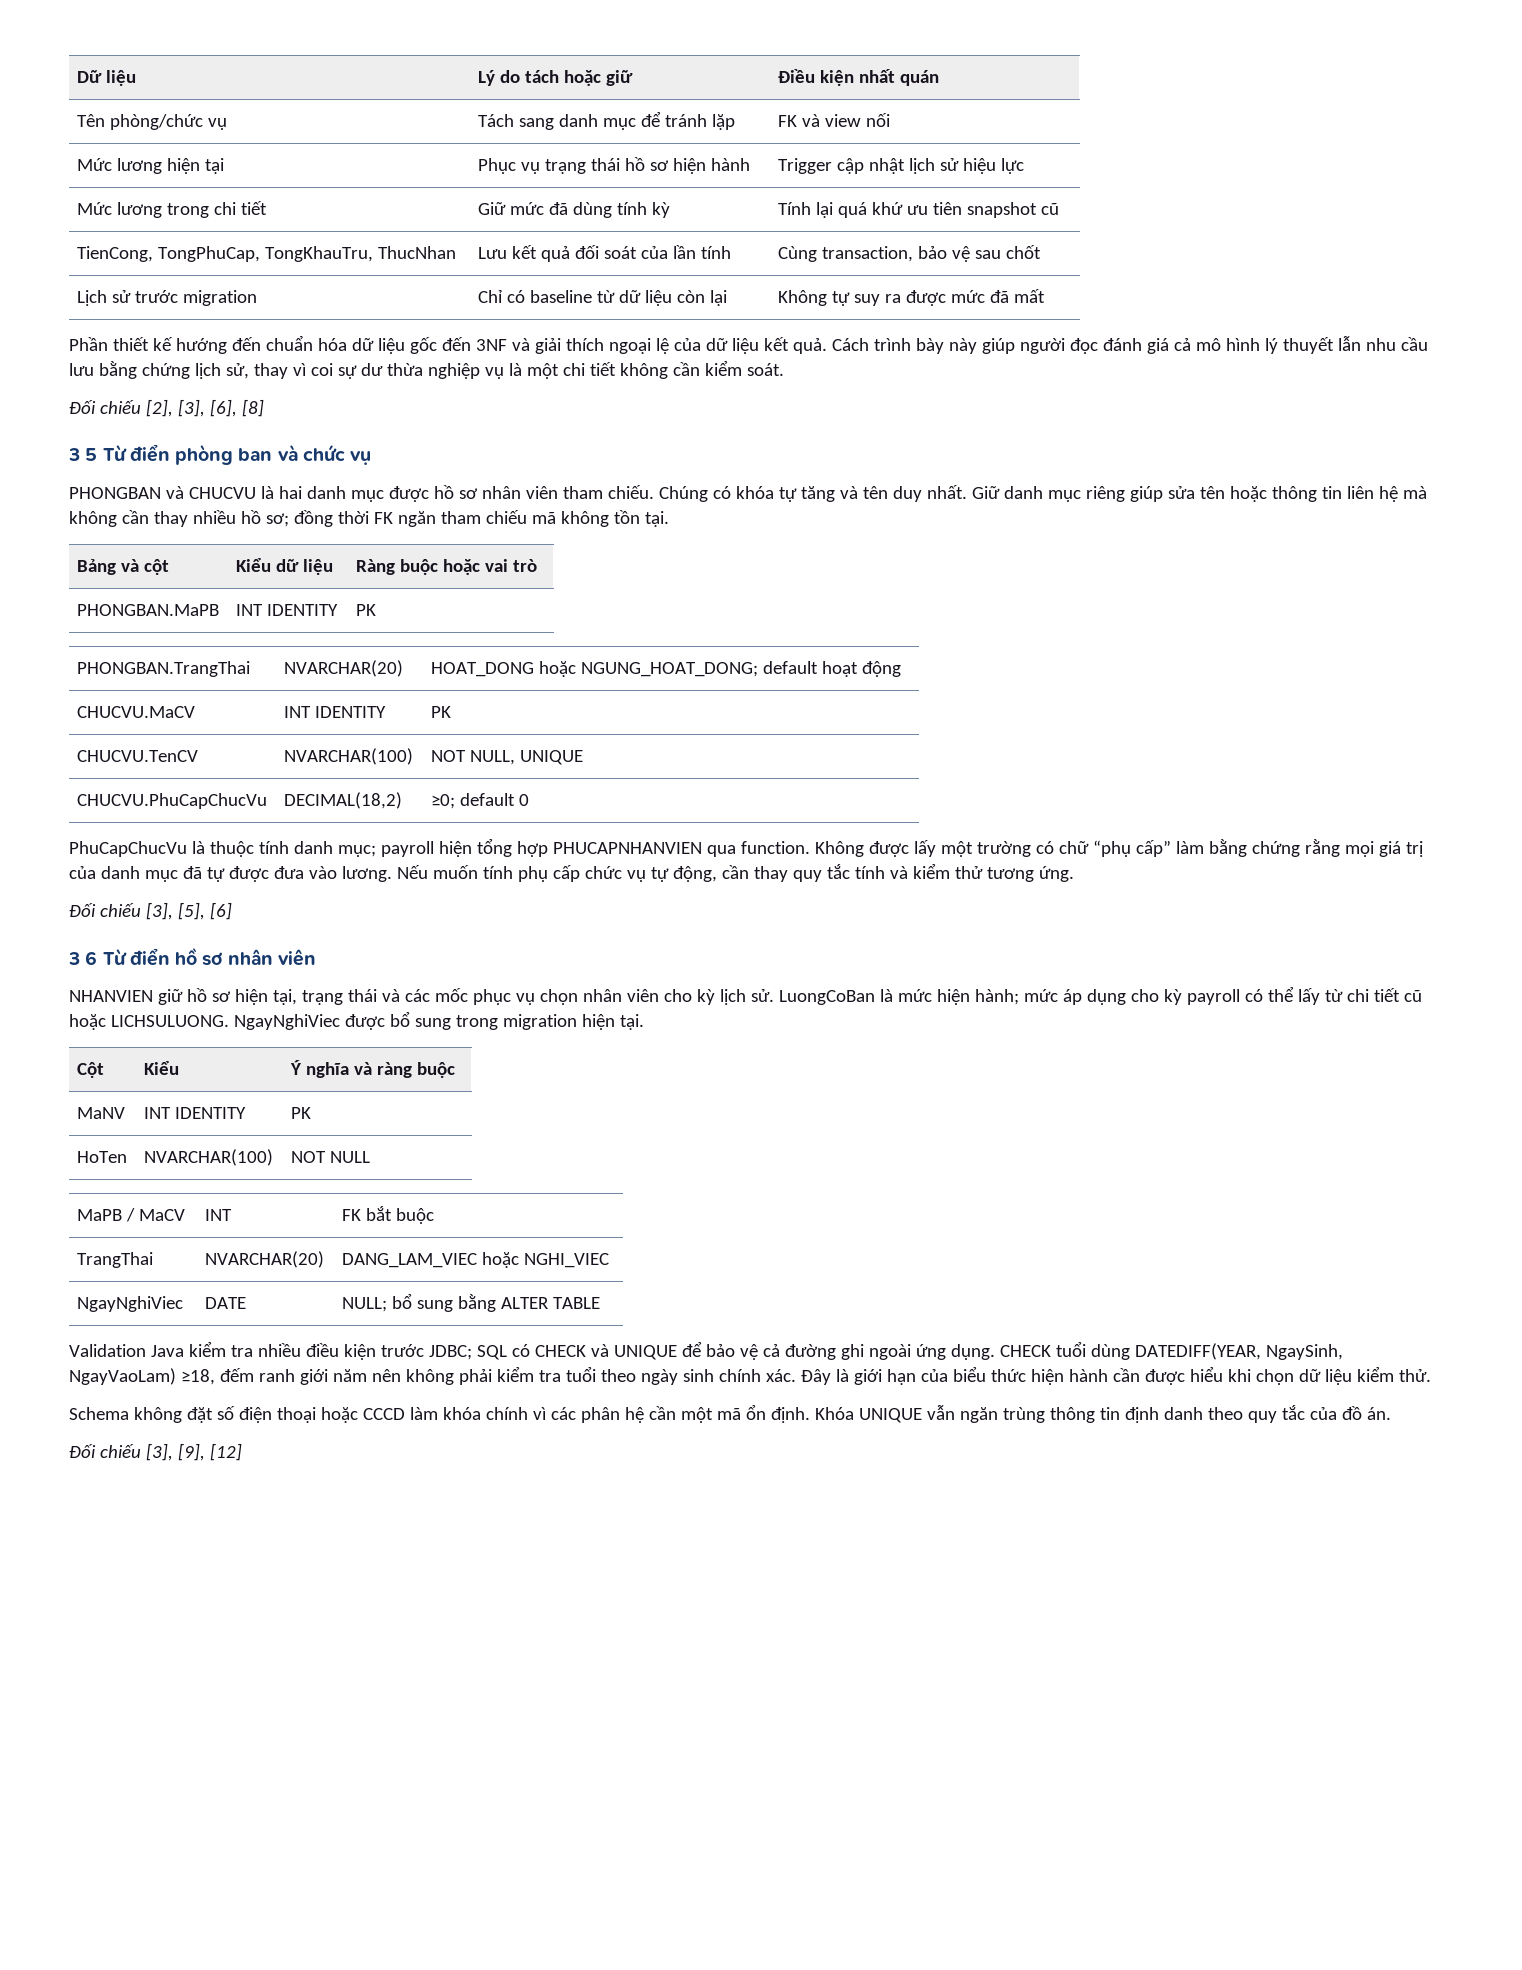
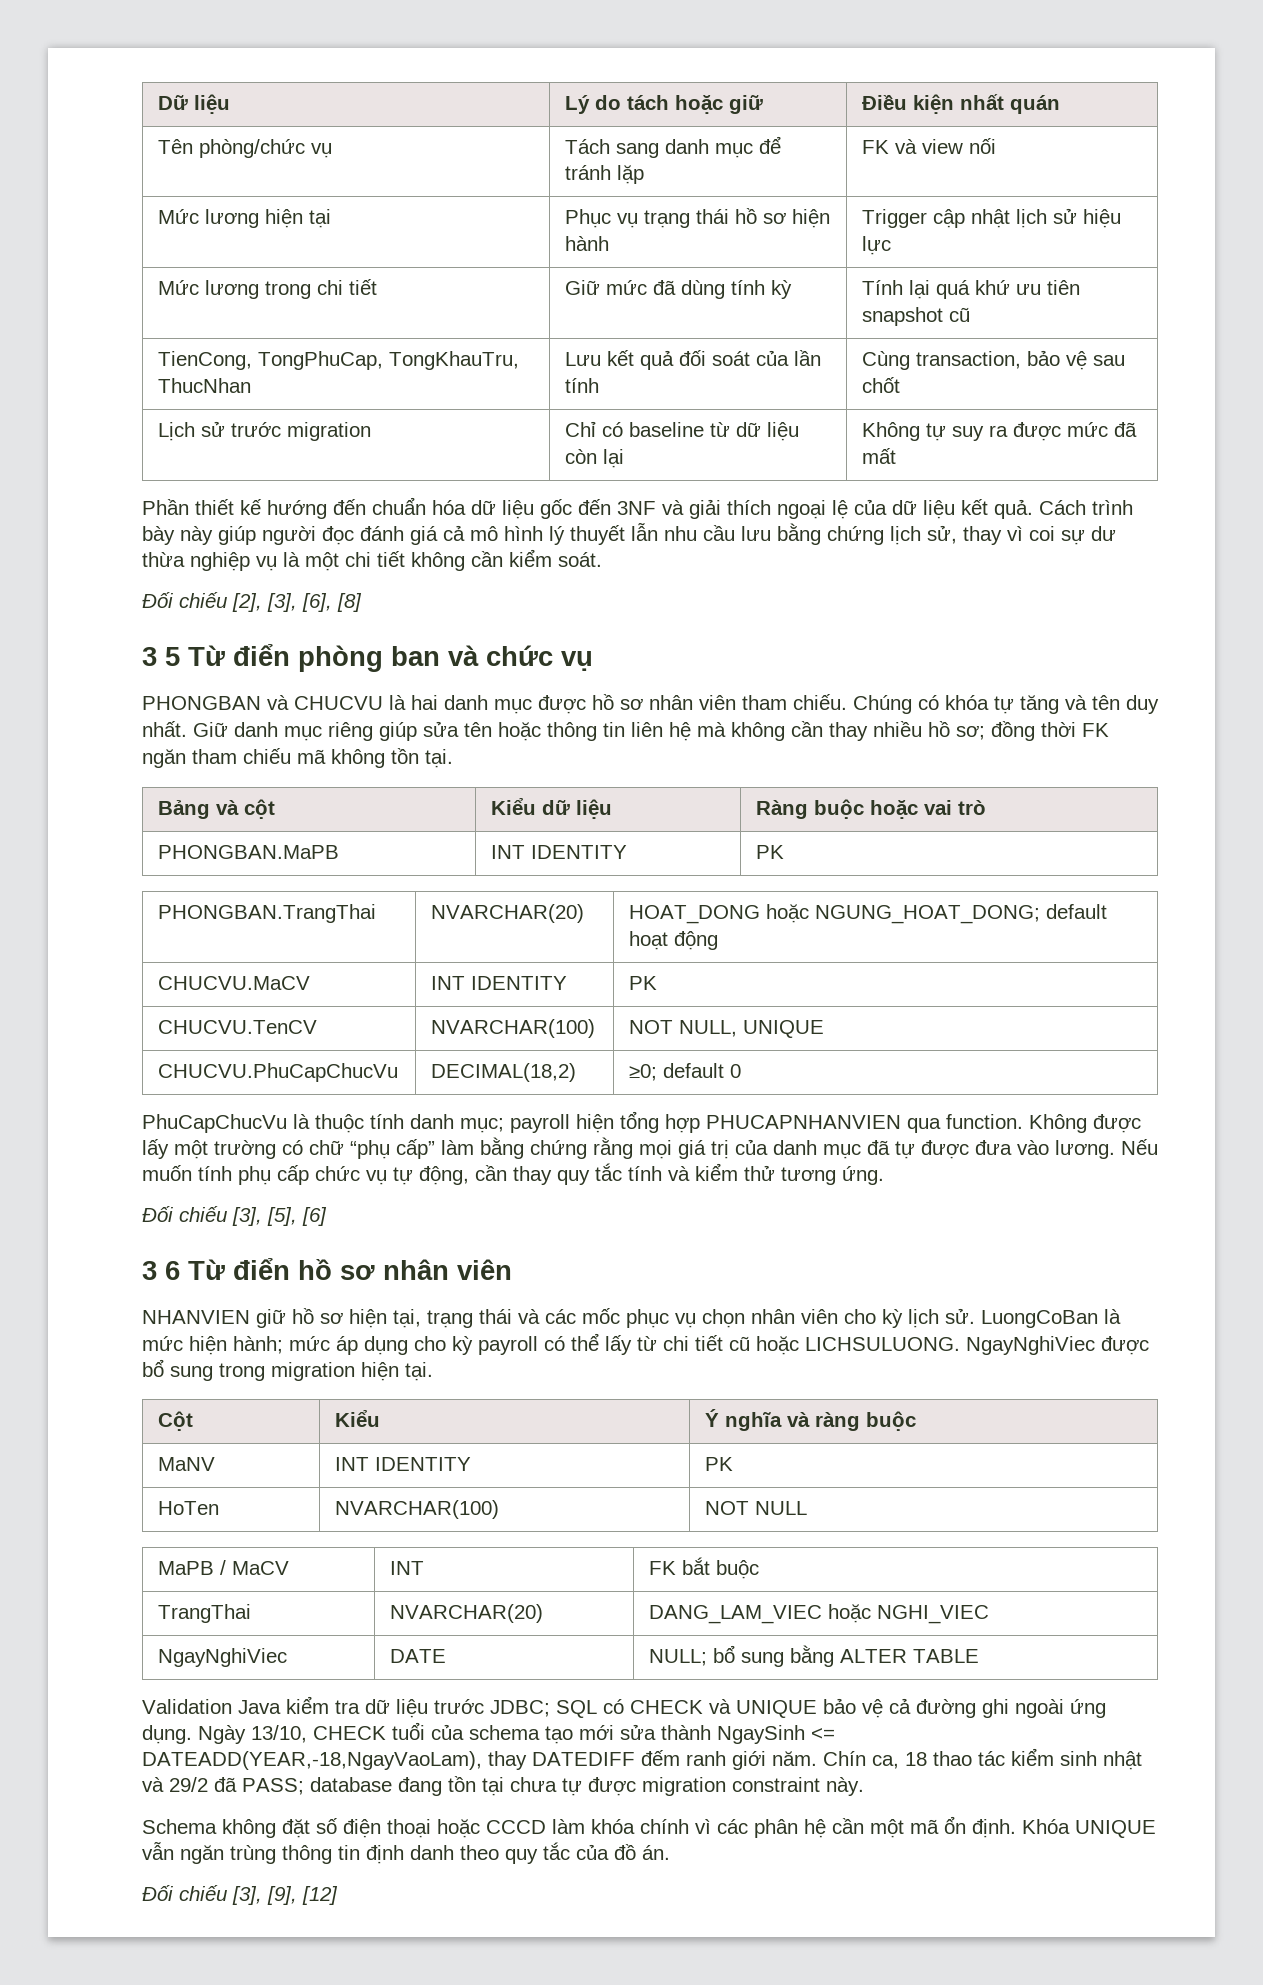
- Validation Java kiểm tra nhiều điều kiện trước JDBC; SQL có CHECK và UNIQUE để bảo vệ cả đường ghi ngoài ứng dụng.
+ Validation Java kiểm tra dữ liệu trước JDBC; SQL có CHECK và UNIQUE bảo vệ cả đường ghi ngoài ứng dụng.
- CHECK tuổi dùng DATEDIFF(YEAR, NgaySinh, NgayVaoLam) ≥18, đếm ranh giới năm nên không phải kiểm tra tuổi theo ngày sinh chính xác. Đây là giới hạn của biểu thức hiện hành cần được hiểu khi chọn dữ liệu kiểm thử.
+ Ngày 13/10, CHECK tuổi của schema tạo mới sửa thành NgaySinh <= DATEADD(YEAR,-18,NgayVaoLam), thay DATEDIFF đếm ranh giới năm. Chín ca, 18 thao tác kiểm sinh nhật và 29/2 đã PASS; database đang tồn tại chưa tự được migration constraint này.

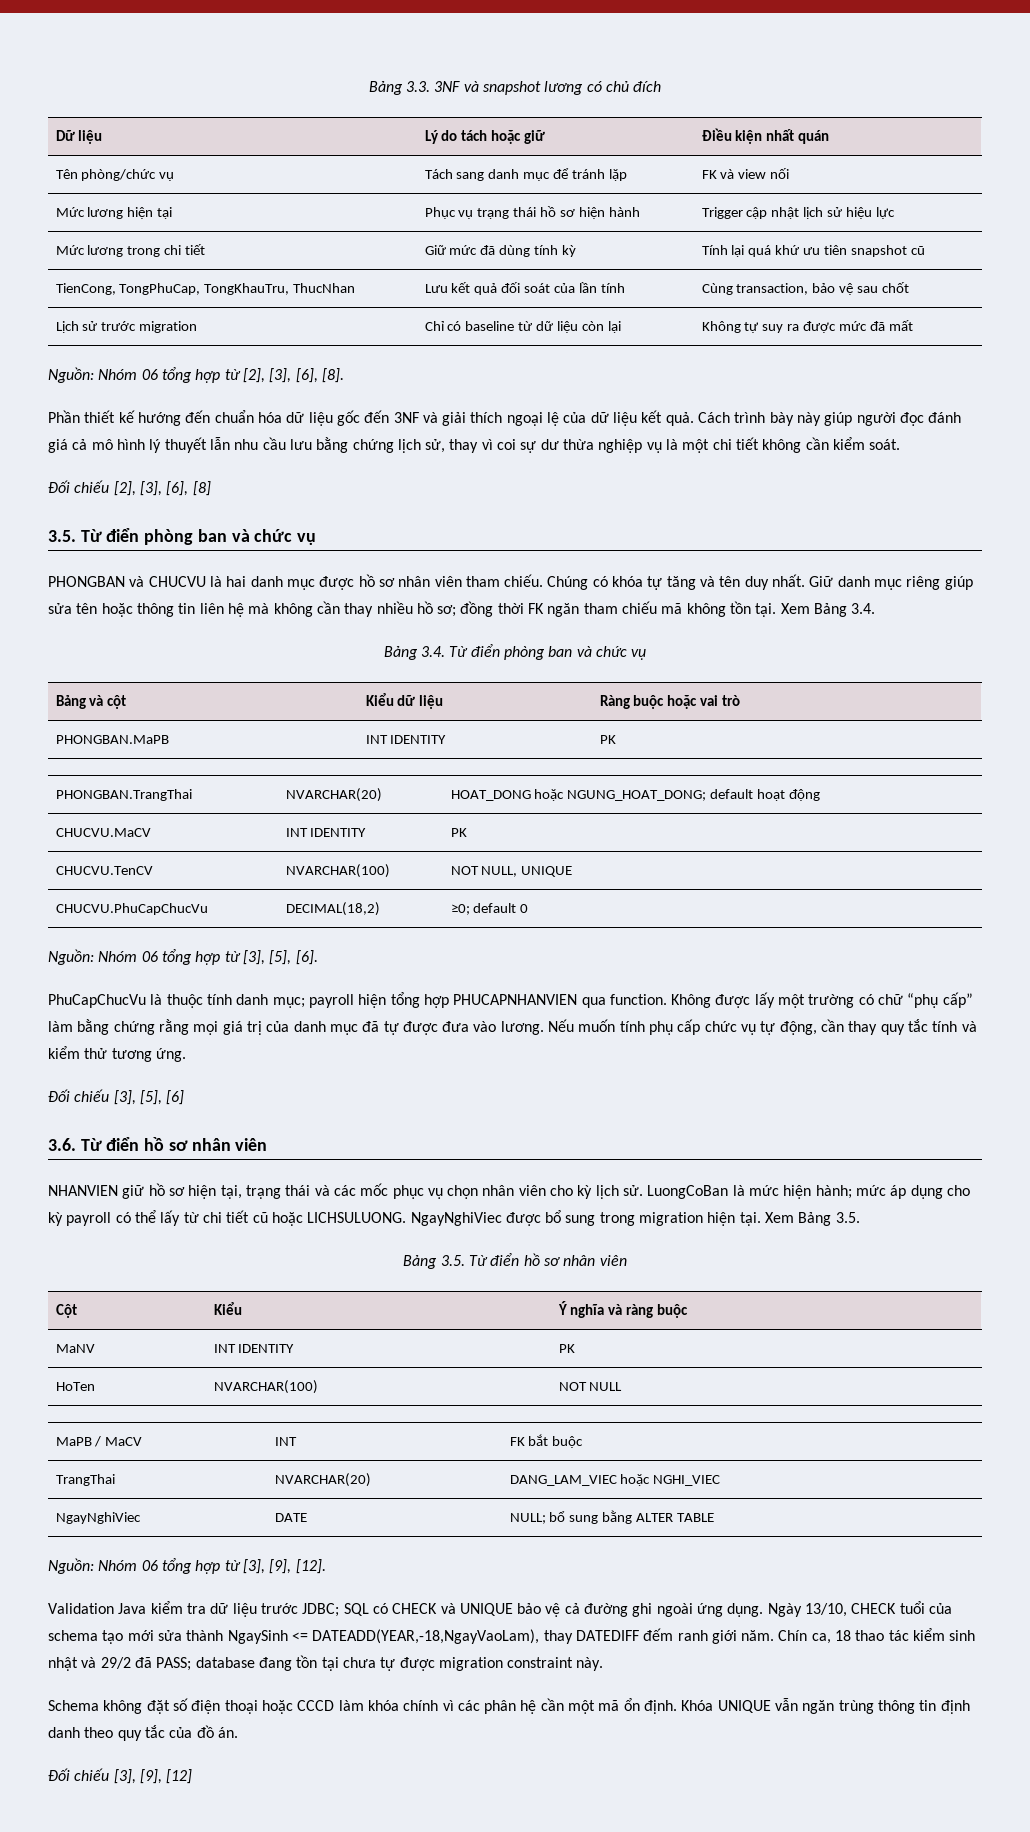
+ Bảng 3.3. 3NF và snapshot lương có chủ đích
+ Nguồn: Nhóm 06 tổng hợp từ [2], [3], [6], [8].
- 3 5 Từ điển phòng ban và chức vụ
+ 3.5. Từ điển phòng ban và chức vụ
+ Xem Bảng 3.4.
+ Bảng 3.4. Từ điển phòng ban và chức vụ
+ Nguồn: Nhóm 06 tổng hợp từ [3], [5], [6].
- 3 6 Từ điển hồ sơ nhân viên
+ 3.6. Từ điển hồ sơ nhân viên
+ Xem Bảng 3.5.
+ Bảng 3.5. Từ điển hồ sơ nhân viên
+ Nguồn: Nhóm 06 tổng hợp từ [3], [9], [12].

